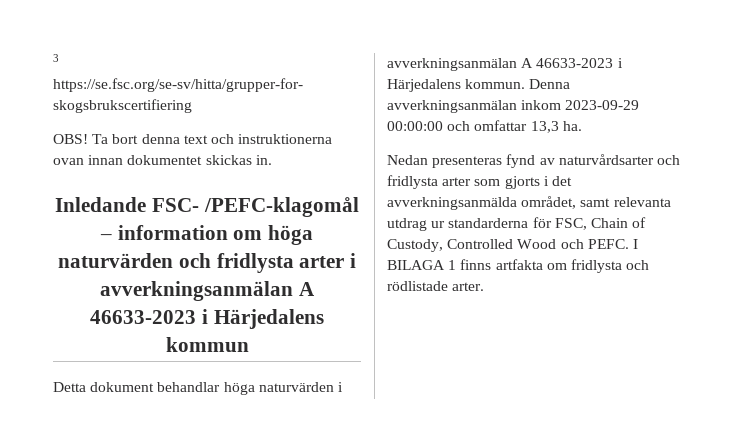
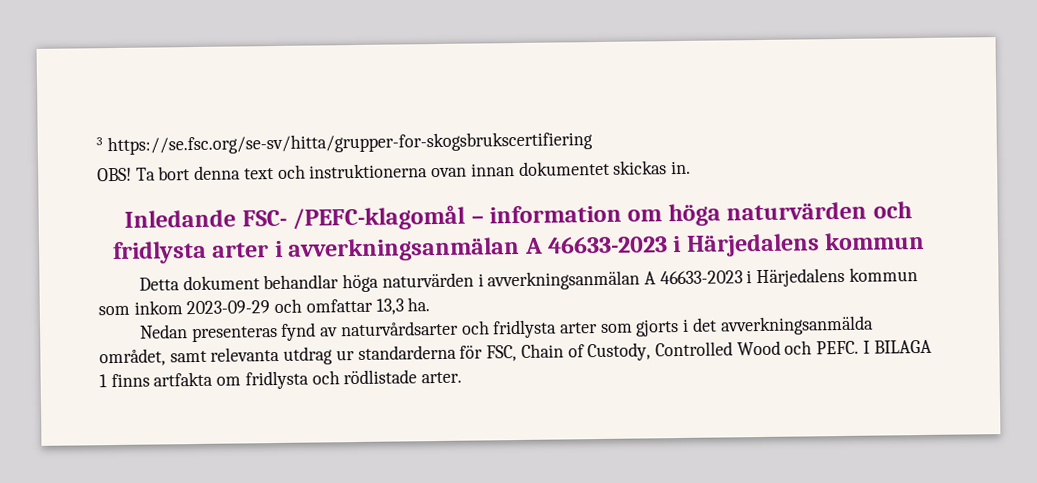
- Detta dokument behandlar höga naturvärden i avverkningsanmälan A 46633-2023 i Härjedalens kommun. Denna avverkningsanmälan inkom 2023-09-29 00:00:00 och omfattar 13,3 ha.
+ Detta dokument behandlar höga naturvärden i avverkningsanmälan A 46633-2023 i Härjedalens kommun som inkom 2023-09-29 och omfattar 13,3 ha.

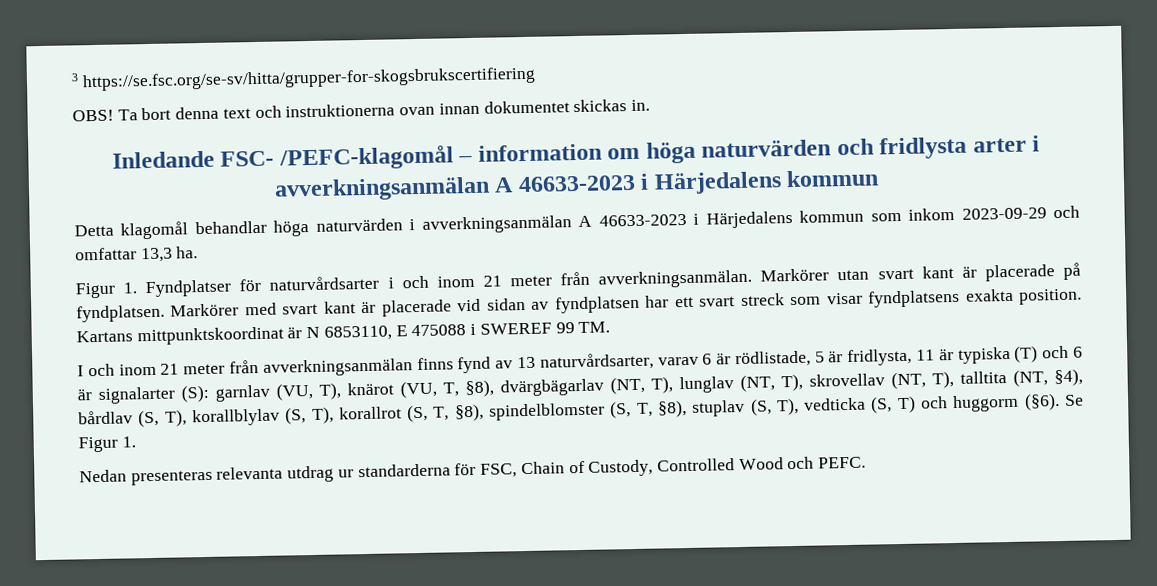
- Detta dokument behandlar höga naturvärden i avverkningsanmälan A 46633-2023 i Härjedalens kommun som inkom 2023-09-29 och omfattar 13,3 ha.
+ Detta klagomål behandlar höga naturvärden i avverkningsanmälan A 46633-2023 i Härjedalens kommun som inkom 2023-09-29 och omfattar 13,3 ha.
- Nedan presenteras fynd av naturvårdsarter och fridlysta arter som gjorts i det avverkningsanmälda området, samt relevanta utdrag ur standarderna för FSC, Chain of Custody, Controlled Wood och PEFC. I BILAGA 1 finns artfakta om fridlysta och rödlistade arter.
+ Figur 1. Fyndplatser för naturvårdsarter i och inom 21 meter från avverkningsanmälan. Markörer utan svart kant är placerade på fyndplatsen. Markörer med svart kant är placerade vid sidan av fyndplatsen har ett svart streck som visar fyndplatsens exakta position. Kartans mittpunktskoordinat är N 6853110, E 475088 i SWEREF 99 TM.
+ I och inom 21 meter från avverkningsanmälan finns fynd av 13 naturvårdsarter, varav 6 är rödlistade, 5 är fridlysta, 11 är typiska (T) och 6 är signalarter (S): garnlav (VU, T), knärot (VU, T, §8), dvärgbägarlav (NT, T), lunglav (NT, T), skrovellav (NT, T), talltita (NT, §4), bårdlav (S, T), korallblylav (S, T), korallrot (S, T, §8), spindelblomster (S, T, §8), stuplav (S, T), vedticka (S, T) och huggorm (§6). Se Figur 1.
+ Nedan presenteras relevanta utdrag ur standarderna för FSC, Chain of Custody, Controlled Wood och PEFC.

